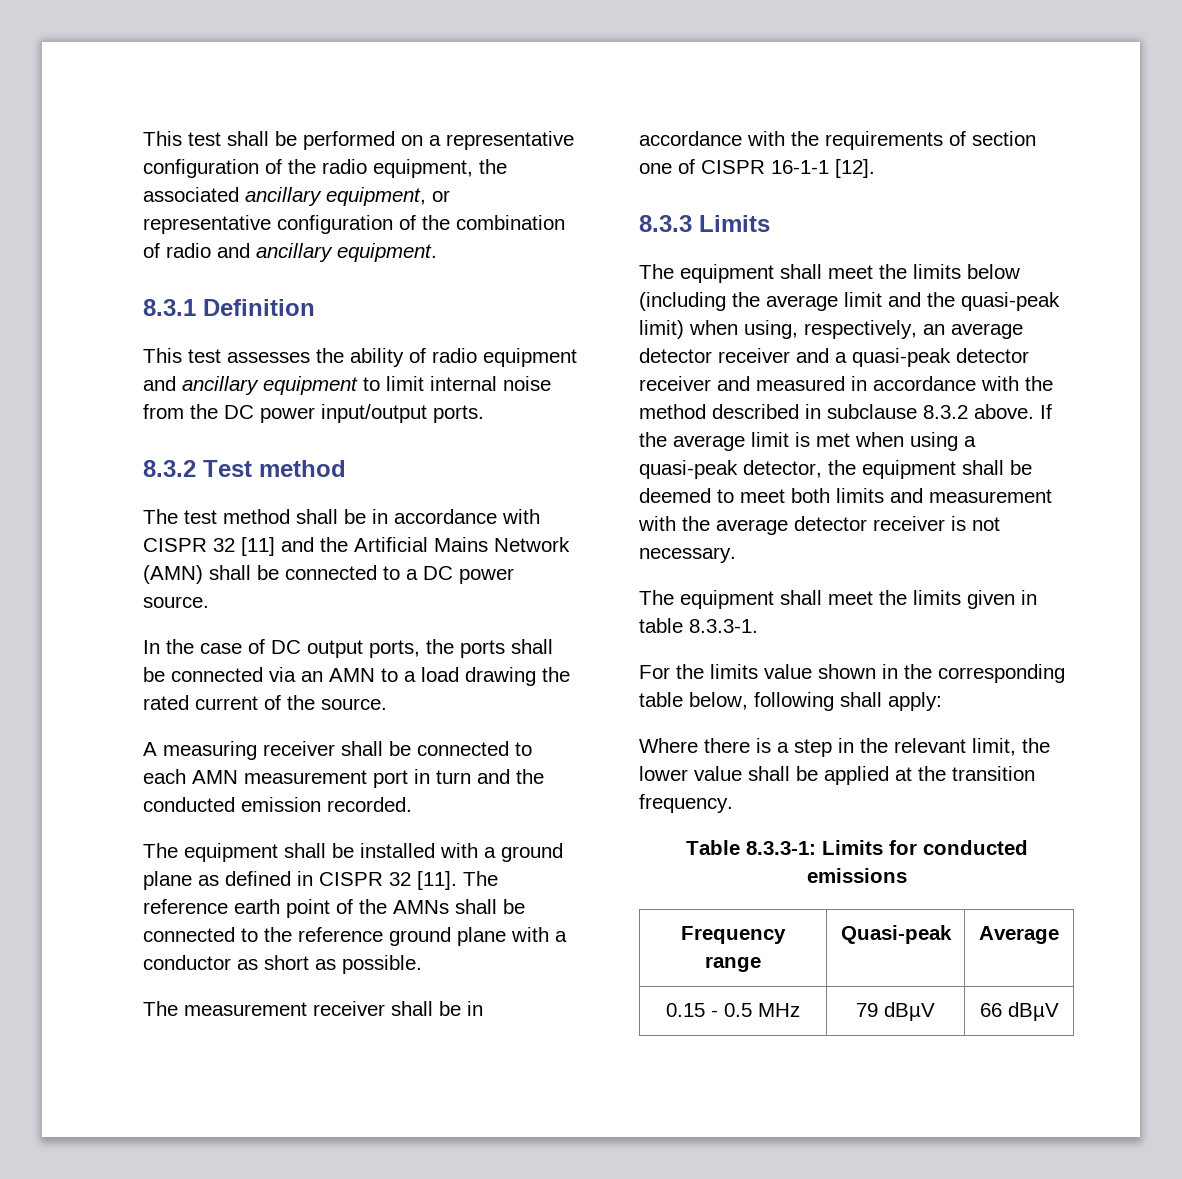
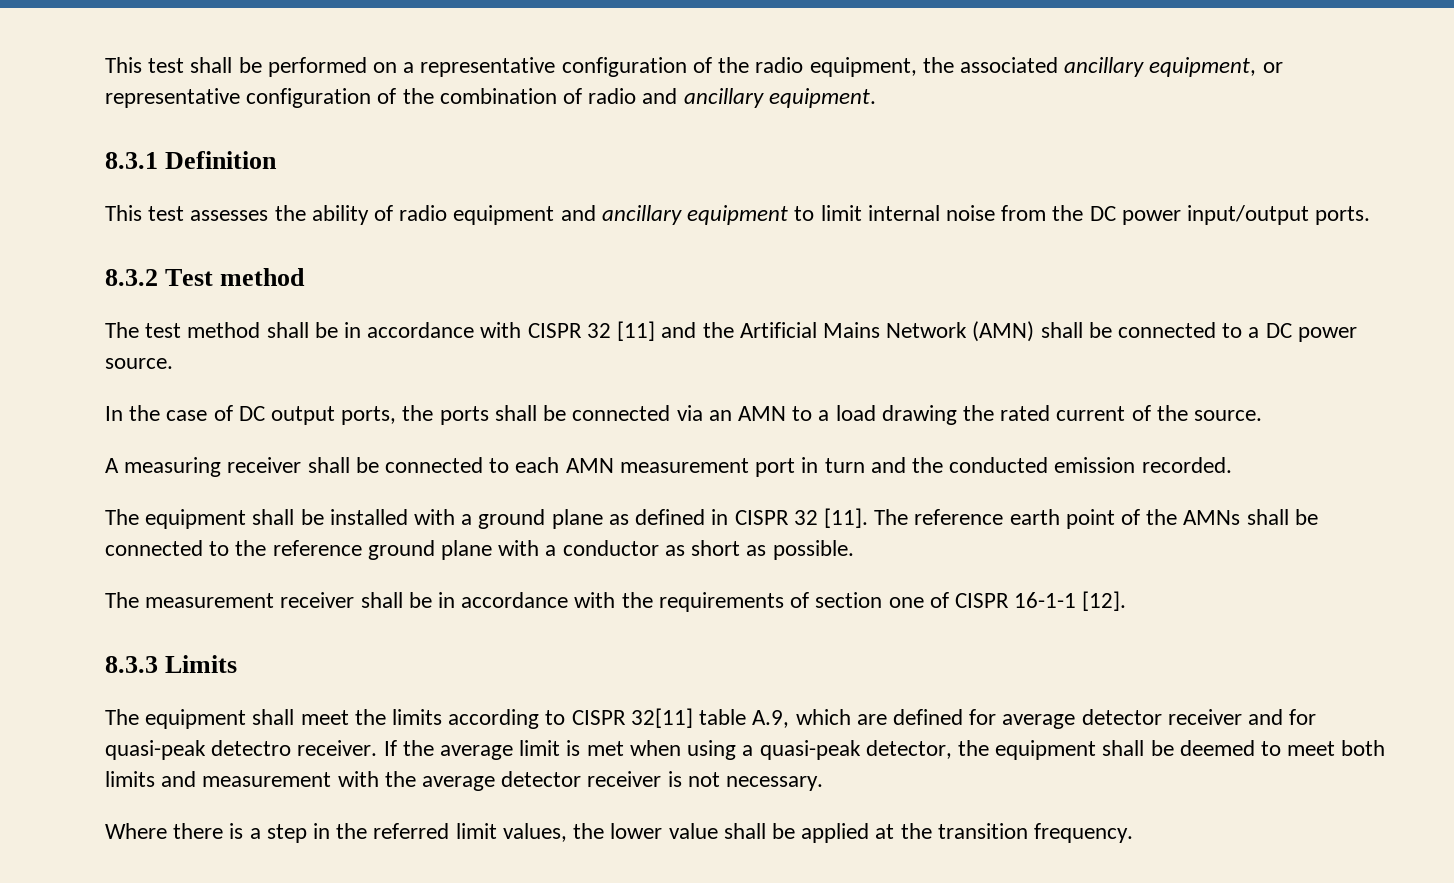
- The equipment shall meet the limits below (including the average limit and the quasi-peak limit) when using, respectively, an average detector receiver and a quasi-peak detector receiver and measured in accordance with the method described in subclause 8.3.2 above.
+ The equipment shall meet the limits according to CISPR 32[11] table A.9, which are defined for average detector receiver and for quasi-peak detectro receiver.
- The equipment shall meet the limits given in table 8.3.3-1.
- For the limits value shown in the corresponding table below, following shall apply:
- Where there is a step in the relevant limit, the lower value shall be applied at the transition frequency.
+ Where there is a step in the referred limit values, the lower value shall be applied at the transition frequency.
- Table 8.3.3-1: Limits for conducted emissions
- Frequency range | Quasi-peak | Average
- 0.15 - 0.5 MHz | 79 dBµV | 66 dBµV

